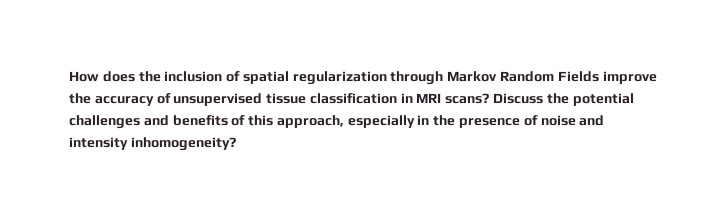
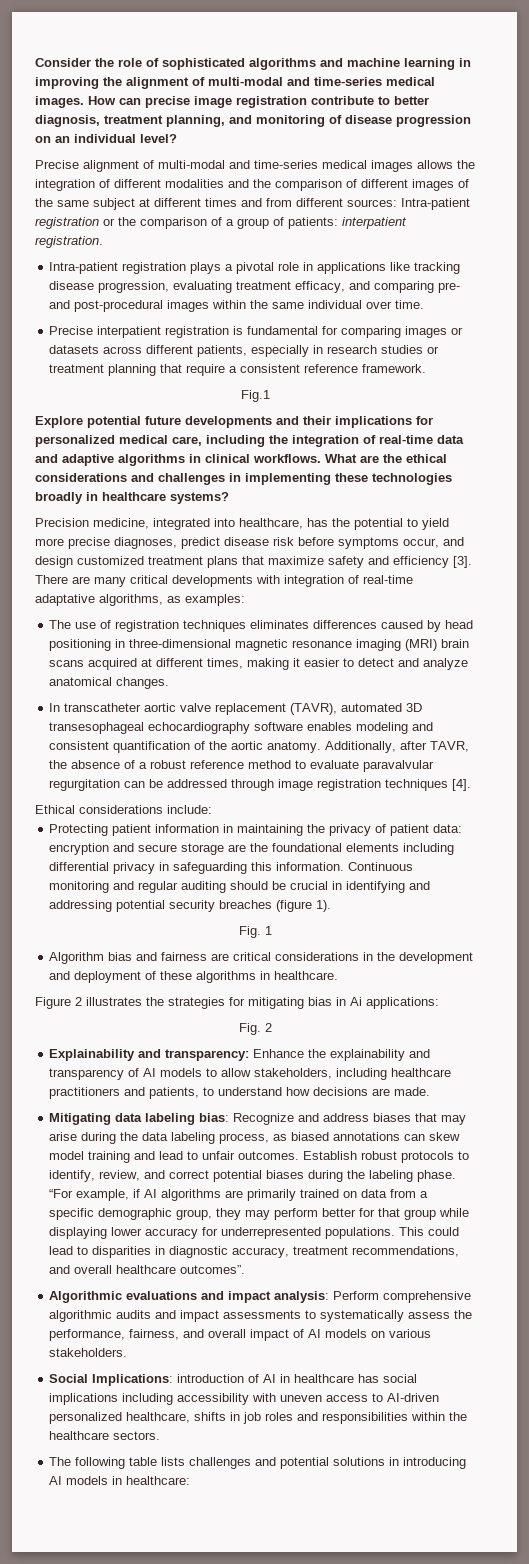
- How does the inclusion of spatial regularization through Markov Random Fields improve the accuracy of unsupervised tissue classification in MRI scans? Discuss the potential challenges and benefits of this approach, especially in the presence of noise and intensity inhomogeneity?
+ Consider the role of sophisticated algorithms and machine learning in improving the alignment of multi-modal and time-series medical images. How can precise image registration contribute to better diagnosis, treatment planning, and monitoring of disease progression on an individual level?
+ Precise alignment of multi-modal and time-series medical images allows the integration of different modalities and the comparison of different images of the same subject at different times and from different sources: Intra-patient registration or the comparison of a group of patients: interpatient registration.
+ Intra-patient registration plays a pivotal role in applications like tracking disease progression, evaluating treatment efficacy, and comparing pre- and post-procedural images within the same individual over time.
+ Precise interpatient registration is fundamental for comparing images or datasets across different patients, especially in research studies or treatment planning that require a consistent reference framework.
+ Fig.1
+ Explore potential future developments and their implications for personalized medical care, including the integration of real-time data and adaptive algorithms in clinical workflows. What are the ethical considerations and challenges in implementing these technologies broadly in healthcare systems?
+ Precision medicine, integrated into healthcare, has the potential to yield more precise diagnoses, predict disease risk before symptoms occur, and design customized treatment plans that maximize safety and efficiency [3]. There are many critical developments with integration of real-time adaptative algorithms, as examples:
+ The use of registration techniques eliminates differences caused by head positioning in three-dimensional magnetic resonance imaging (MRI) brain scans acquired at different times, making it easier to detect and analyze anatomical changes.
+ In transcatheter aortic valve replacement (TAVR), automated 3D transesophageal echocardiography software enables modeling and consistent quantification of the aortic anatomy. Additionally, after TAVR, the absence of a robust reference method to evaluate paravalvular regurgitation can be addressed through image registration techniques [4].
+ Ethical considerations include:
+ Protecting patient information in maintaining the privacy of patient data: encryption and secure storage are the foundational elements including differential privacy in safeguarding this information. Continuous monitoring and regular auditing should be crucial in identifying and addressing potential security breaches (figure 1).
+ Fig. 1
+ Algorithm bias and fairness are critical considerations in the development and deployment of these algorithms in healthcare.
+ Figure 2 illustrates the strategies for mitigating bias in Ai applications:
+ Fig. 2
+ Explainability and transparency: Enhance the explainability and transparency of AI models to allow stakeholders, including healthcare practitioners and patients, to understand how decisions are made.
+ Mitigating data labeling bias: Recognize and address biases that may arise during the data labeling process, as biased annotations can skew model training and lead to unfair outcomes. Establish robust protocols to identify, review, and correct potential biases during the labeling phase. “For example, if AI algorithms are primarily trained on data from a specific demographic group, they may perform better for that group while displaying lower accuracy for underrepresented populations. This could lead to disparities in diagnostic accuracy, treatment recommendations, and overall healthcare outcomes”.
+ Algorithmic evaluations and impact analysis: Perform comprehensive algorithmic audits and impact assessments to systematically assess the performance, fairness, and overall impact of AI models on various stakeholders.
+ Social Implications: introduction of AI in healthcare has social implications including accessibility with uneven access to AI-driven personalized healthcare, shifts in job roles and responsibilities within the healthcare sectors.
+ The following table lists challenges and potential solutions in introducing AI models in healthcare:

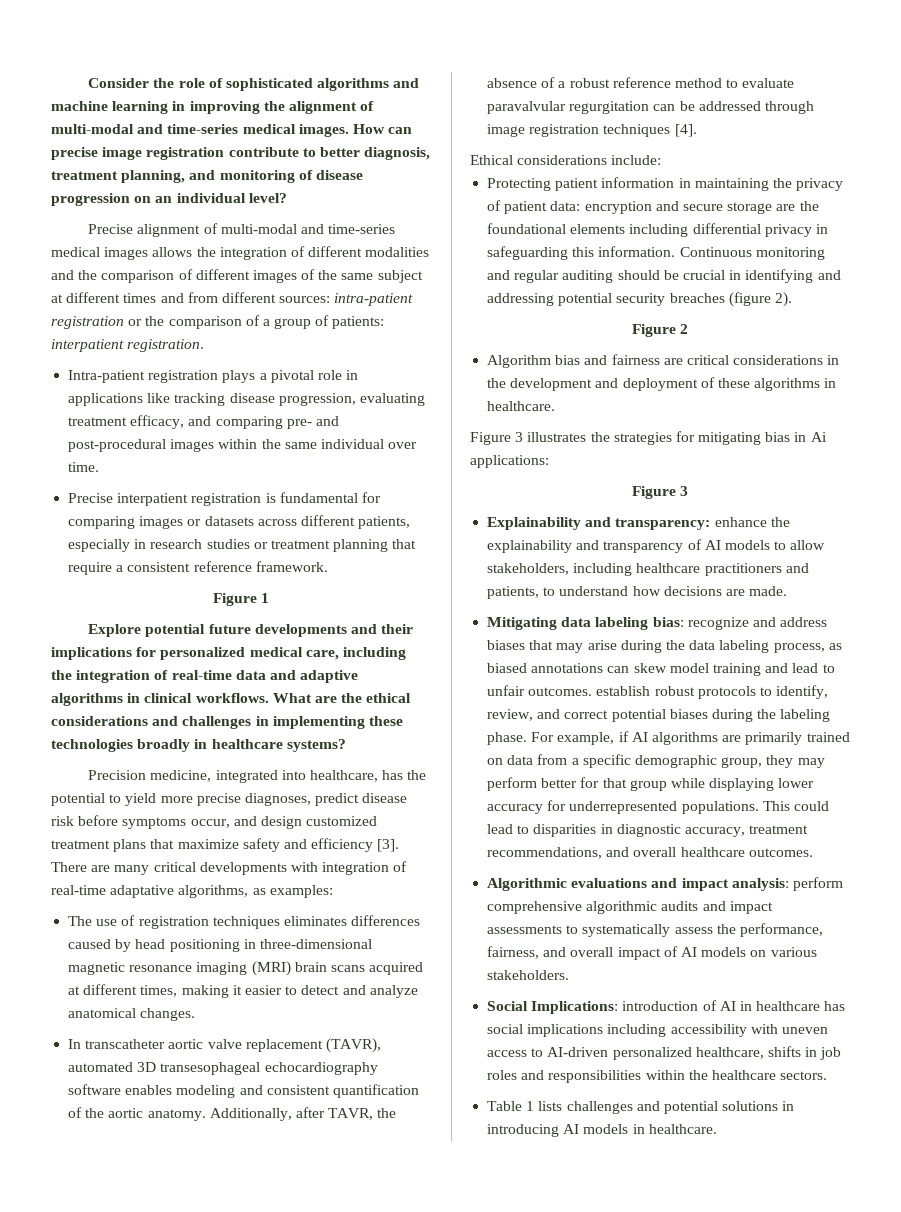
- Precise alignment of multi-modal and time-series medical images allows the integration of different modalities and the comparison of different images of the same subject at different times and from different sources: Intra-patient registration or the comparison of a group of patients: interpatient registration.
+ Precise alignment of multi-modal and time-series medical images allows the integration of different modalities and the comparison of different images of the same subject at different times and from different sources: intra-patient registration or the comparison of a group of patients: interpatient registration.
- Fig.1
+ Figure 1
- Continuous monitoring and regular auditing should be crucial in identifying and addressing potential security breaches (figure 1).
- Fig. 1
+ Continuous monitoring and regular auditing should be crucial in identifying and addressing potential security breaches (figure 2).
+ Figure 2
- Figure 2 illustrates the strategies for mitigating bias in Ai applications:
- Fig. 2
+ Figure 3 illustrates the strategies for mitigating bias in Ai applications:
+ Figure 3
- Explainability and transparency: Enhance the explainability and transparency of AI models to allow stakeholders, including healthcare practitioners and patients, to understand how decisions are made.
+ Explainability and transparency: enhance the explainability and transparency of AI models to allow stakeholders, including healthcare practitioners and patients, to understand how decisions are made.
- Mitigating data labeling bias: Recognize and address biases that may arise during the data labeling process, as biased annotations can skew model training and lead to unfair outcomes. Establish robust protocols to identify, review, and correct potential biases during the labeling phase.
+ Mitigating data labeling bias: recognize and address biases that may arise during the data labeling process, as biased annotations can skew model training and lead to unfair outcomes. establish robust protocols to identify, review, and correct potential biases during the labeling phase.
- “For example, if AI algorithms are primarily trained on data from a specific demographic group, they may perform better for that group while displaying lower accuracy for underrepresented populations.
+ For example, if AI algorithms are primarily trained on data from a specific demographic group, they may perform better for that group while displaying lower accuracy for underrepresented populations.
- This could lead to disparities in diagnostic accuracy, treatment recommendations, and overall healthcare outcomes”.
+ This could lead to disparities in diagnostic accuracy, treatment recommendations, and overall healthcare outcomes.
- Algorithmic evaluations and impact analysis: Perform comprehensive algorithmic audits and impact assessments to systematically assess the performance, fairness, and overall impact of AI models on various stakeholders.
+ Algorithmic evaluations and impact analysis: perform comprehensive algorithmic audits and impact assessments to systematically assess the performance, fairness, and overall impact of AI models on various stakeholders.
- The following table lists challenges and potential solutions in introducing AI models in healthcare:
+ Table 1 lists challenges and potential solutions in introducing AI models in healthcare.

